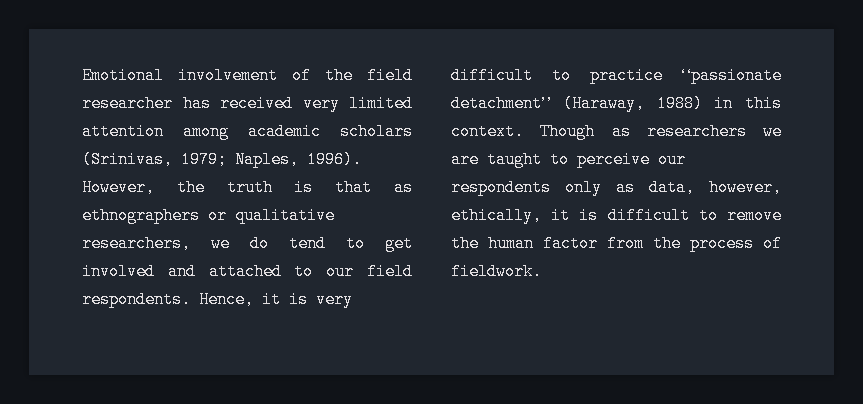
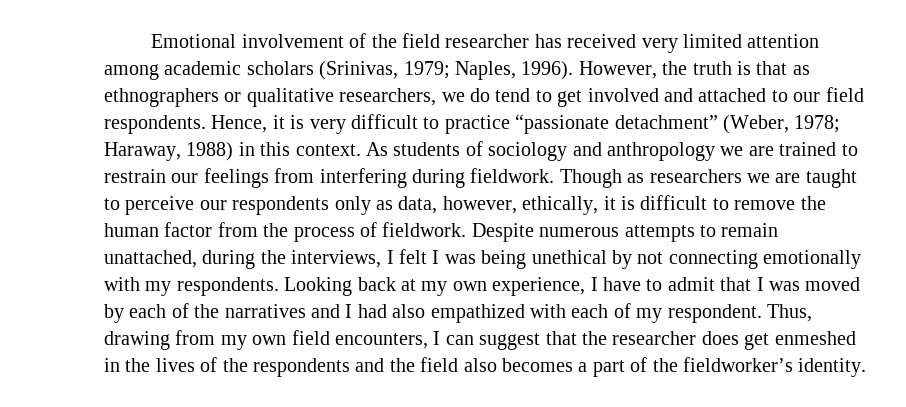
- Hence, it is very difficult to practice “passionate detachment” (Haraway, 1988) in this context.
+ Hence, it is very difficult to practice “passionate detachment” (Weber, 1978; Haraway, 1988) in this context.
+ As students of sociology and anthropology we are trained to restrain our feelings from interfering during fieldwork.
+ Despite numerous attempts to remain unattached, during the interviews, I felt I was being unethical by not connecting emotionally with my respondents. Looking back at my own experience, I have to admit that I was moved by each of the narratives and I had also empathized with each of my respondent. Thus, drawing from my own field encounters, I can suggest that the researcher does get enmeshed in the lives of the respondents and the field also becomes a part of the fieldworker’s identity.

